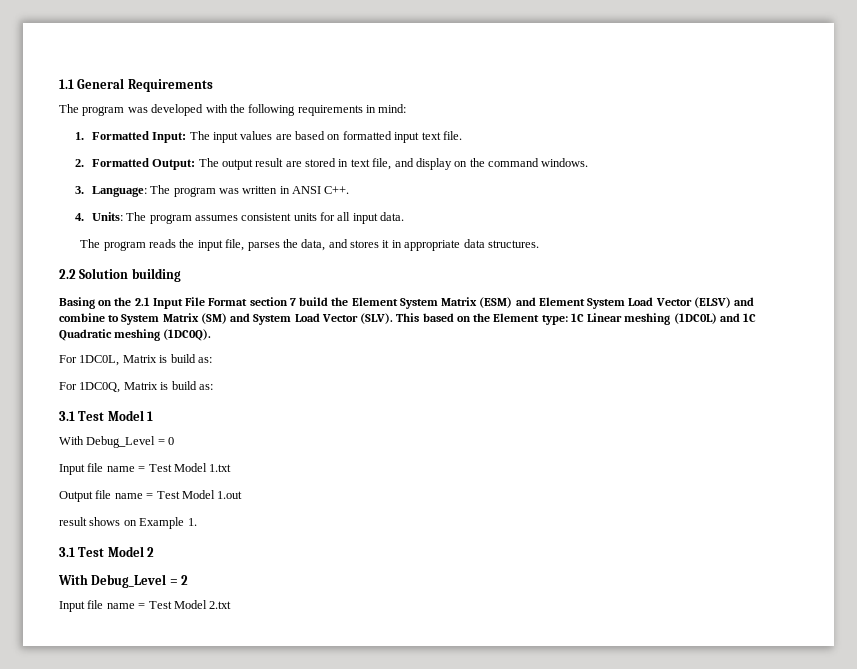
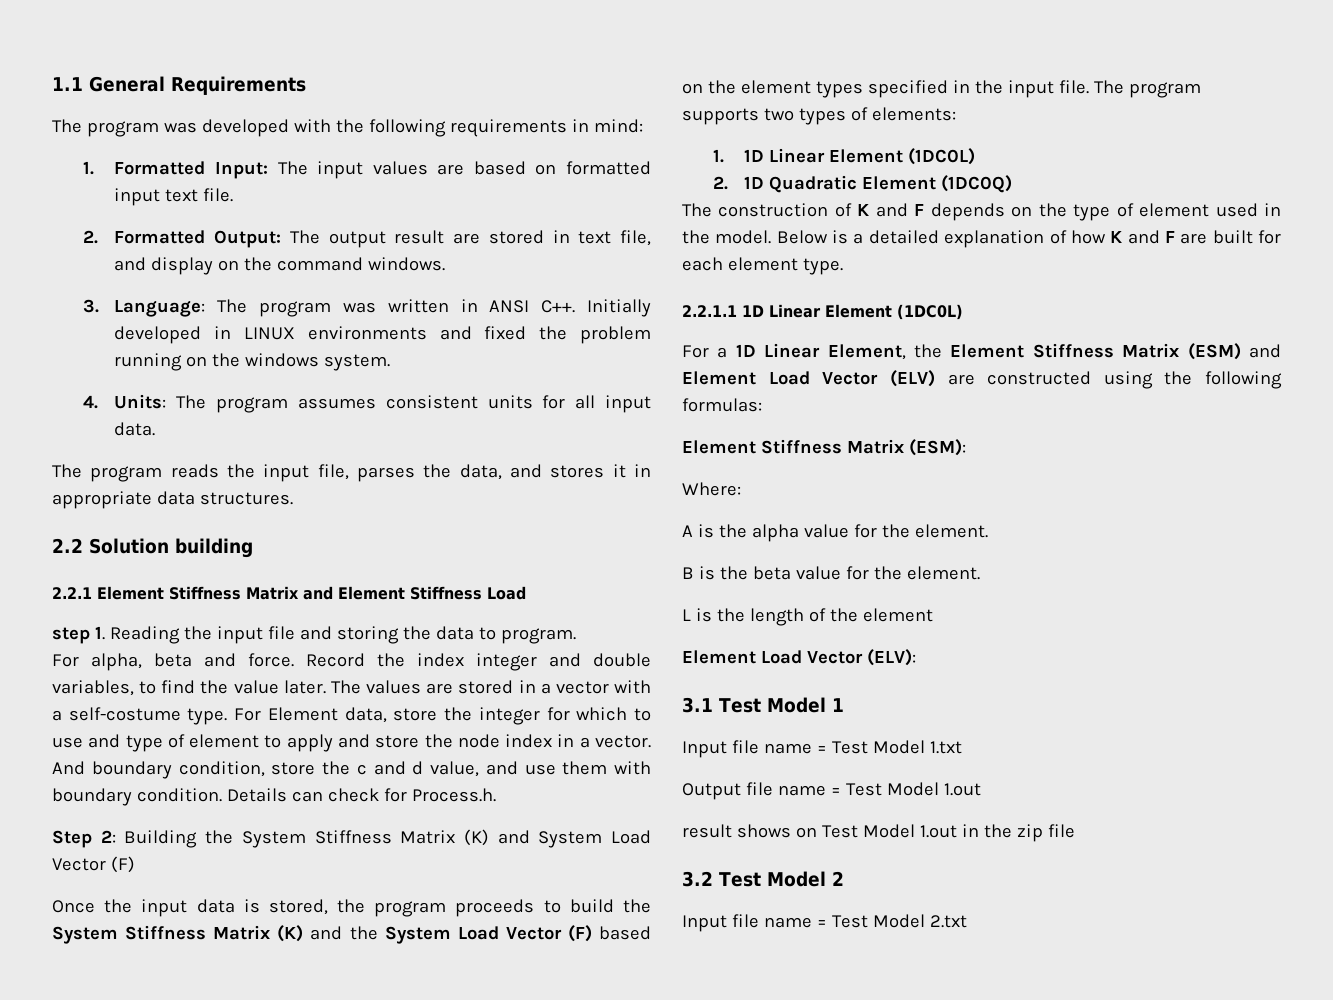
- 3. Language: The program was written in ANSI C++.
+ 3. Language: The program was written in ANSI C++. Initially developed in LINUX environments and fixed the problem running on the windows system.
- Basing on the 2.1 Input File Format section 7 build the Element System Matrix (ESM) and Element System Load Vector (ELSV) and combine to System Matrix (SM) and System Load Vector (SLV). This based on the Element type: 1C Linear meshing (1DC0L) and 1C Quadratic meshing (1DC0Q).
- For 1DC0L, Matrix is build as:
- For 1DC0Q, Matrix is build as:
+ 2.2.1 Element Stiffness Matrix and Element Stiffness Load
+ step 1. Reading the input file and storing the data to program.
+ For alpha, beta and force. Record the index integer and double variables, to find the value later. The values are stored in a vector with a self-costume type. For Element data, store the integer for which to use and type of element to apply and store the node index in a vector. And boundary condition, store the c and d value, and use them with boundary condition. Details can check for Process.h.
+ Step 2: Building the System Stiffness Matrix (K) and System Load Vector (F)
+ Once the input data is stored, the program proceeds to build the System Stiffness Matrix (K) and the System Load Vector (F) based on the element types specified in the input file. The program supports two types of elements:
+ 1. 1D Linear Element (1DC0L)
+ 2. 1D Quadratic Element (1DC0Q)
+ The construction of K and F depends on the type of element used in the model. Below is a detailed explanation of how K and F are built for each element type.
+ 2.2.1.1 1D Linear Element (1DC0L)
+ For a 1D Linear Element, the Element Stiffness Matrix (ESM) and Element Load Vector (ELV) are constructed using the following formulas:
+ Element Stiffness Matrix (ESM):
+ Where:
+ A is the alpha value for the element.
+ B is the beta value for the element.
+ L is the length of the element
+ Element Load Vector (ELV):
- With Debug_Level = 0
- result shows on Example 1.
- 3.1 Test Model 2
- With Debug_Level = 2
+ result shows on Test Model 1.out in the zip file
+ 3.2 Test Model 2

